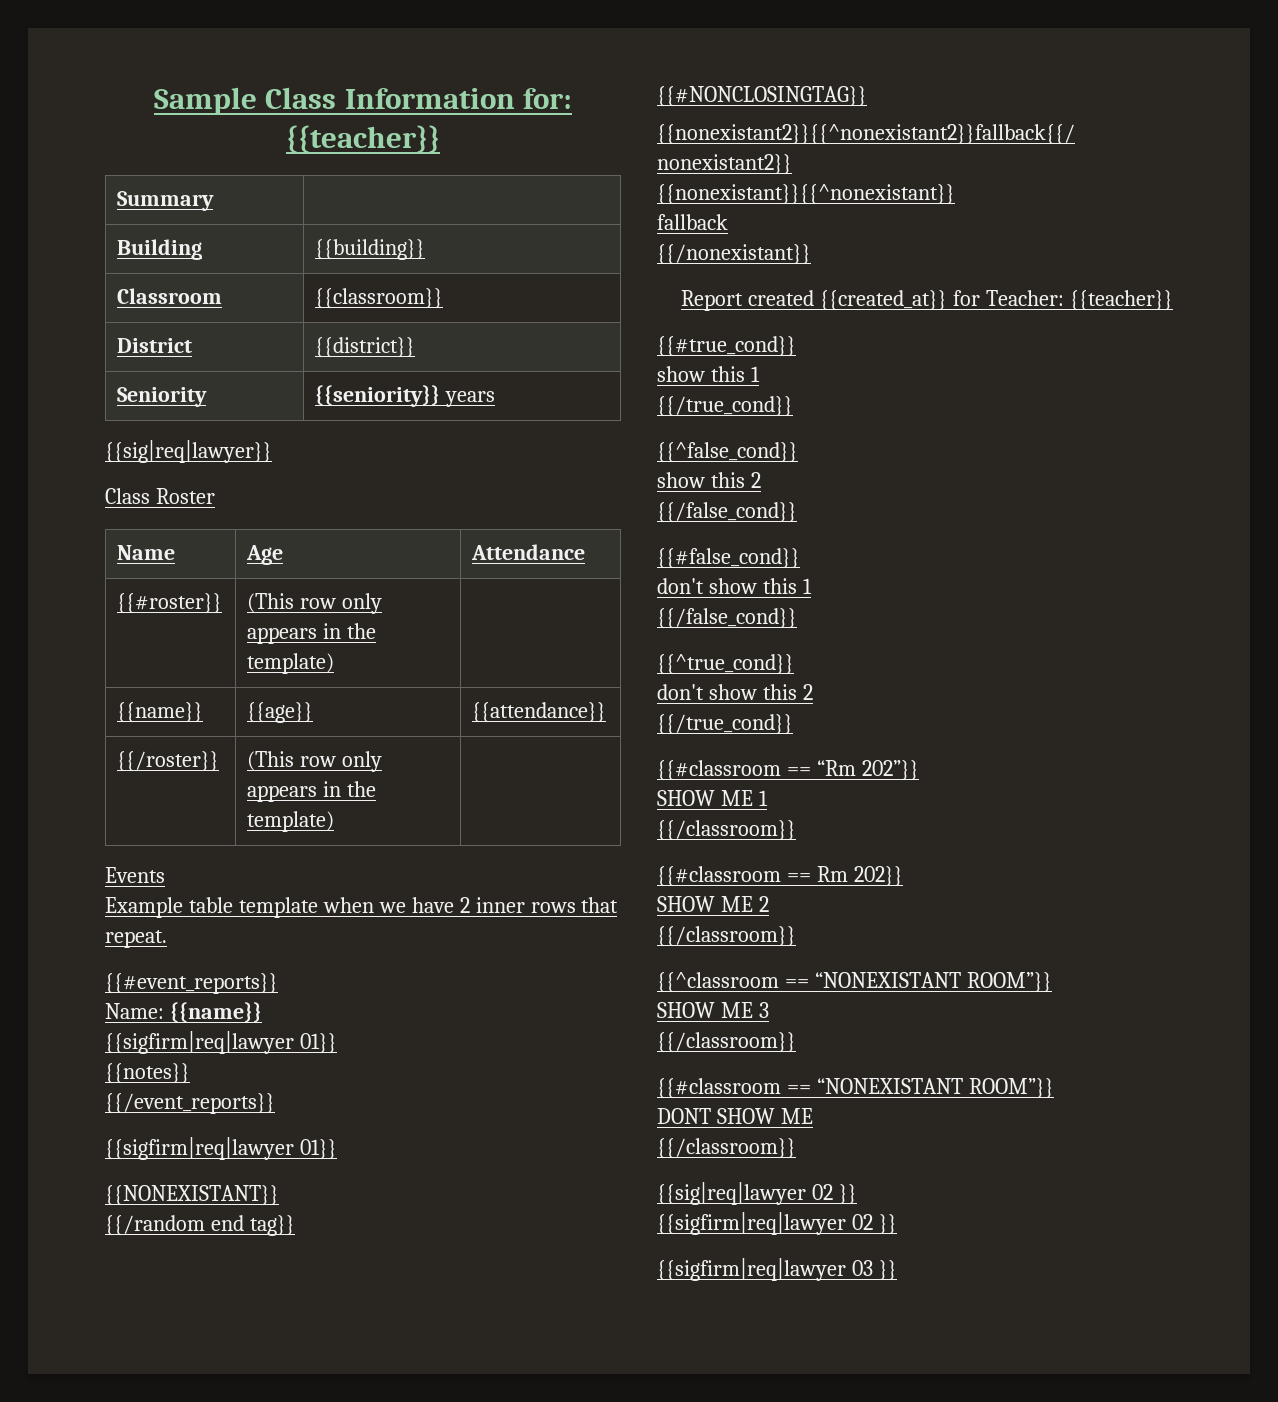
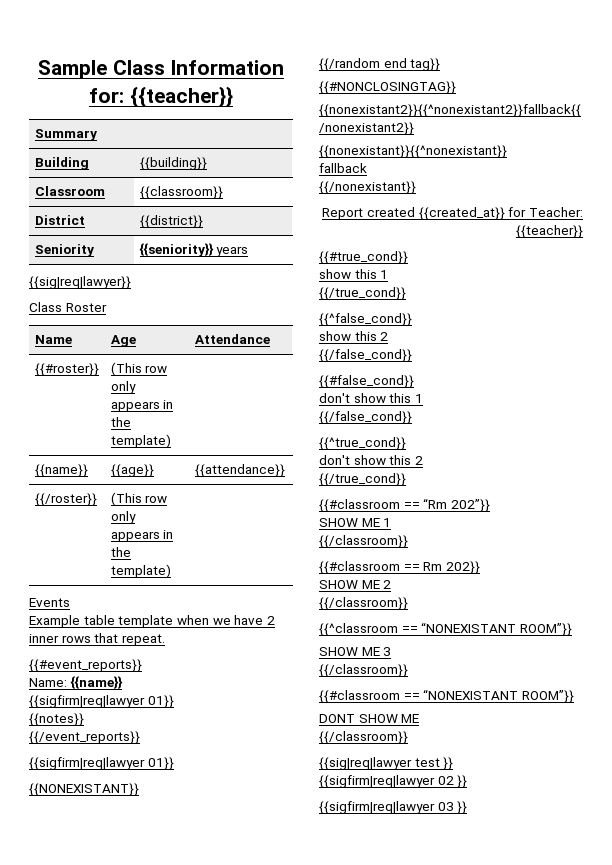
- {{sig|req|lawyer 02 }}
+ {{sig|req|lawyer test }}

